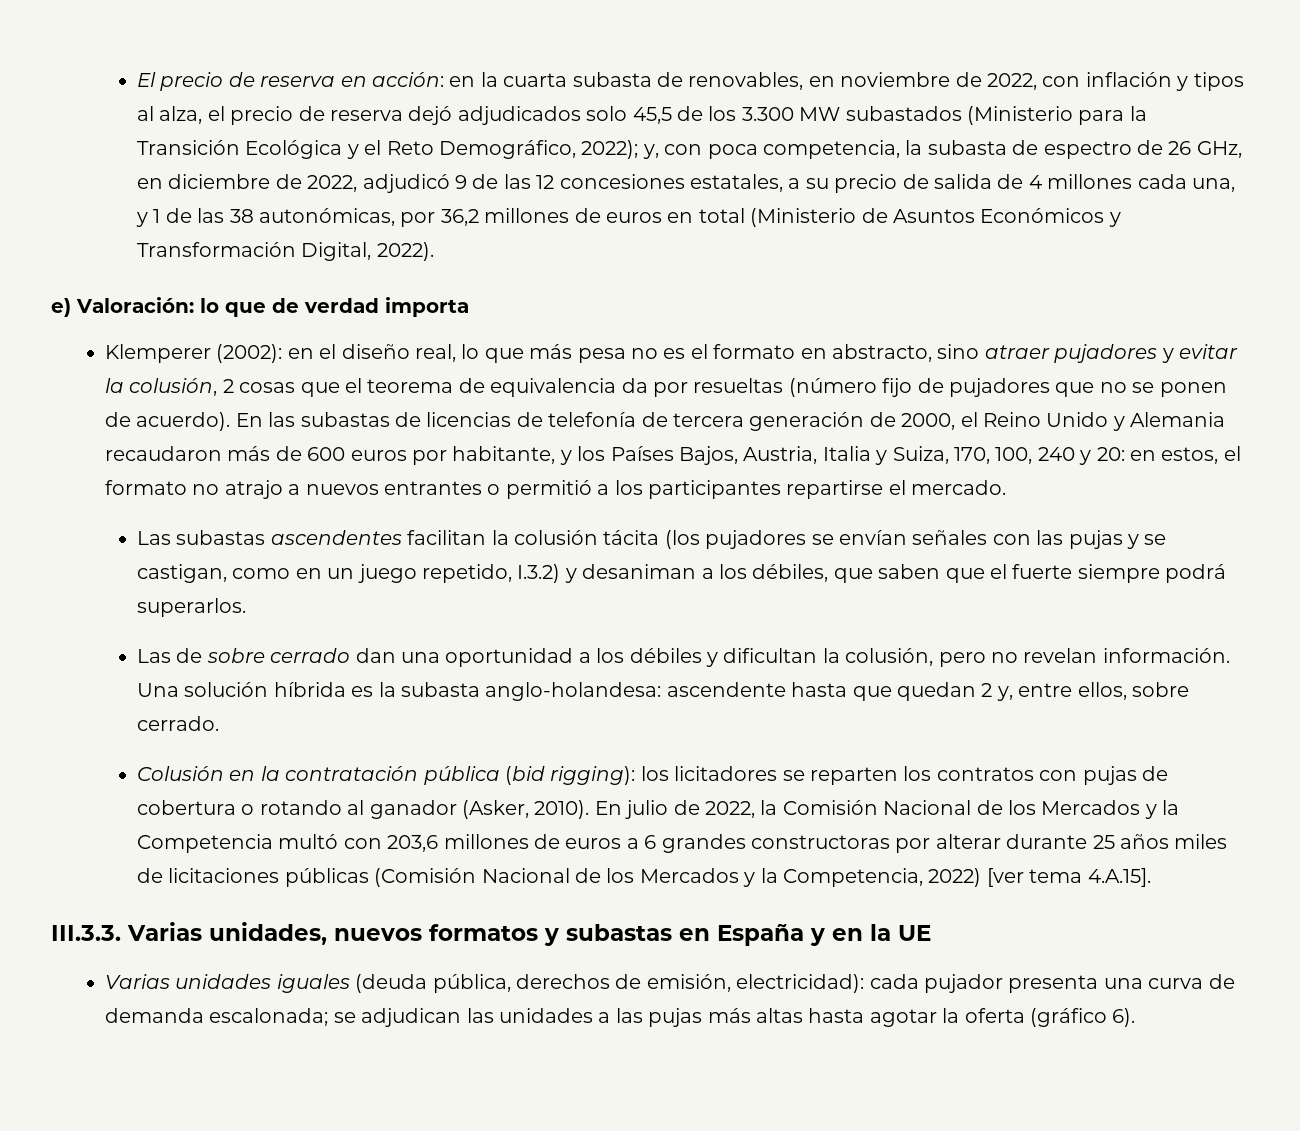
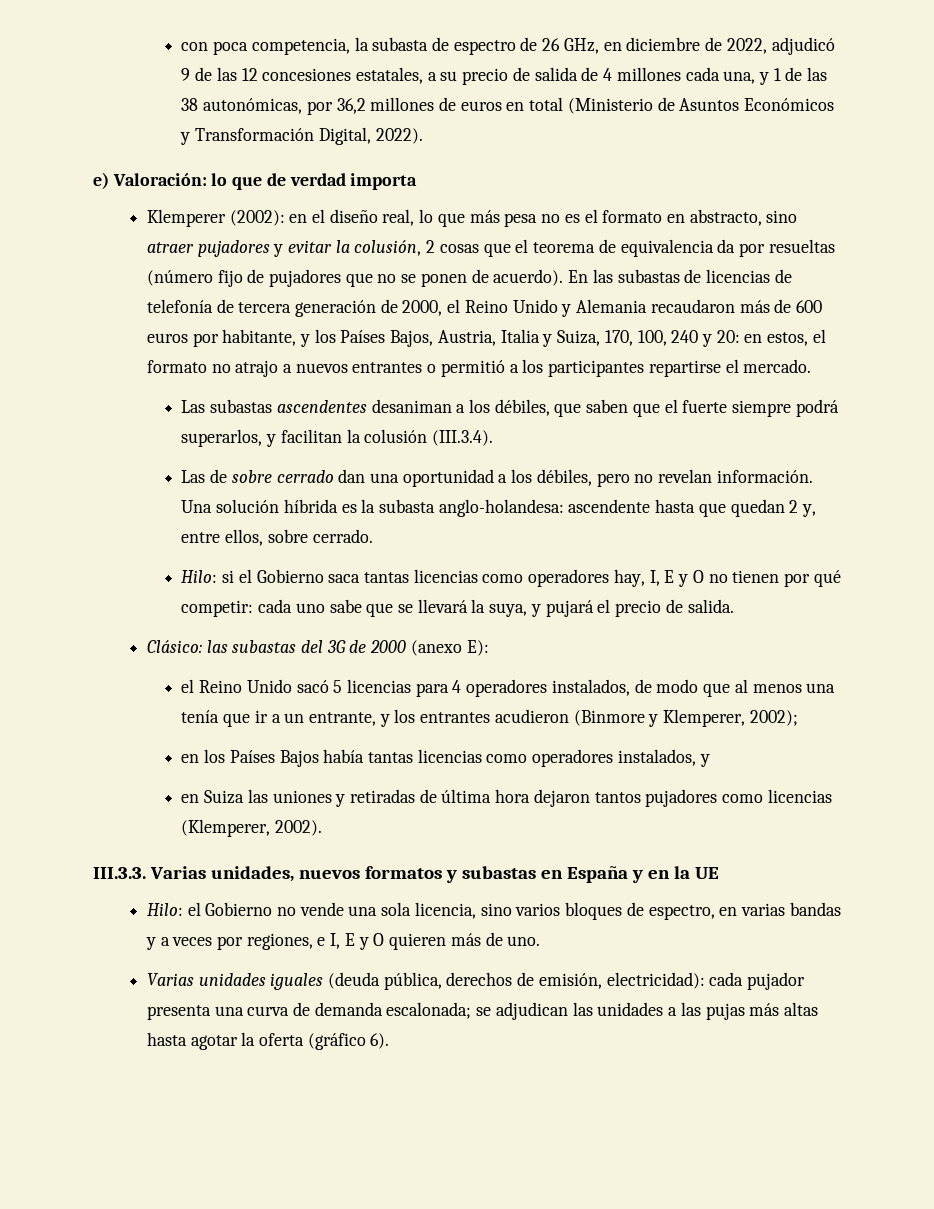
- El precio de reserva en acción: en la cuarta subasta de renovables, en noviembre de 2022, con inflación y tipos al alza, el precio de reserva dejó adjudicados solo 45,5 de los 3.300 MW subastados (Ministerio para la Transición Ecológica y el Reto Demográfico, 2022); y, con poca competencia, la subasta de espectro de 26 GHz, en diciembre de 2022, adjudicó 9 de las 12 concesiones estatales, a su precio de salida de 4 millones cada una, y 1 de las 38 autonómicas, por 36,2 millones de euros en total (Ministerio de Asuntos Económicos y Transformación Digital, 2022).
+ con poca competencia, la subasta de espectro de 26 GHz, en diciembre de 2022, adjudicó 9 de las 12 concesiones estatales, a su precio de salida de 4 millones cada una, y 1 de las 38 autonómicas, por 36,2 millones de euros en total (Ministerio de Asuntos Económicos y Transformación Digital, 2022).
- Las subastas ascendentes facilitan la colusión tácita (los pujadores se envían señales con las pujas y se castigan, como en un juego repetido, I.3.2) y desaniman a los débiles, que saben que el fuerte siempre podrá superarlos.
+ Las subastas ascendentes desaniman a los débiles, que saben que el fuerte siempre podrá superarlos, y facilitan la colusión (III.3.4).
- Las de sobre cerrado dan una oportunidad a los débiles y dificultan la colusión, pero no revelan información.
+ Las de sobre cerrado dan una oportunidad a los débiles, pero no revelan información.
- Colusión en la contratación pública (bid rigging): los licitadores se reparten los contratos con pujas de cobertura o rotando al ganador (Asker, 2010). En julio de 2022, la Comisión Nacional de los Mercados y la Competencia multó con 203,6 millones de euros a 6 grandes constructoras por alterar durante 25 años miles de licitaciones públicas (Comisión Nacional de los Mercados y la Competencia, 2022) [ver tema 4.A.15].
+ Hilo: si el Gobierno saca tantas licencias como operadores hay, I, E y O no tienen por qué competir: cada uno sabe que se llevará la suya, y pujará el precio de salida.
+ Clásico: las subastas del 3G de 2000 (anexo E):
+ el Reino Unido sacó 5 licencias para 4 operadores instalados, de modo que al menos una tenía que ir a un entrante, y los entrantes acudieron (Binmore y Klemperer, 2002);
+ en los Países Bajos había tantas licencias como operadores instalados, y
+ en Suiza las uniones y retiradas de última hora dejaron tantos pujadores como licencias (Klemperer, 2002).
+ Hilo: el Gobierno no vende una sola licencia, sino varios bloques de espectro, en varias bandas y a veces por regiones, e I, E y O quieren más de uno.

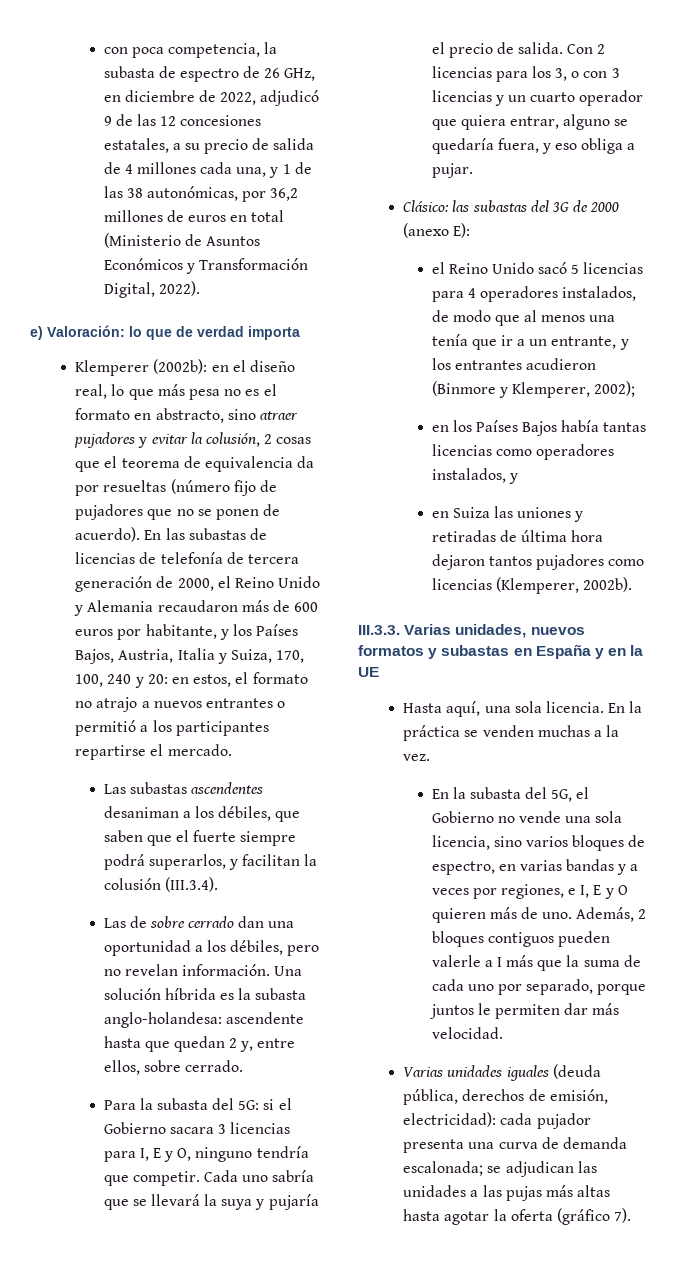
- Klemperer (2002): en el diseño real, lo que más pesa no es el formato en abstracto, sino atraer pujadores y evitar la colusión, 2 cosas que el teorema de equivalencia da por resueltas (número fijo de pujadores que no se ponen de acuerdo).
+ Klemperer (2002b): en el diseño real, lo que más pesa no es el formato en abstracto, sino atraer pujadores y evitar la colusión, 2 cosas que el teorema de equivalencia da por resueltas (número fijo de pujadores que no se ponen de acuerdo).
- Hilo: si el Gobierno saca tantas licencias como operadores hay, I, E y O no tienen por qué competir: cada uno sabe que se llevará la suya, y pujará el precio de salida.
+ Para la subasta del 5G: si el Gobierno sacara 3 licencias para I, E y O, ninguno tendría que competir. Cada uno sabría que se llevará la suya y pujaría el precio de salida. Con 2 licencias para los 3, o con 3 licencias y un cuarto operador que quiera entrar, alguno se quedaría fuera, y eso obliga a pujar.
- en Suiza las uniones y retiradas de última hora dejaron tantos pujadores como licencias (Klemperer, 2002).
+ en Suiza las uniones y retiradas de última hora dejaron tantos pujadores como licencias (Klemperer, 2002b).
- Hilo: el Gobierno no vende una sola licencia, sino varios bloques de espectro, en varias bandas y a veces por regiones, e I, E y O quieren más de uno.
+ Hasta aquí, una sola licencia. En la práctica se venden muchas a la vez.
+ En la subasta del 5G, el Gobierno no vende una sola licencia, sino varios bloques de espectro, en varias bandas y a veces por regiones, e I, E y O quieren más de uno. Además, 2 bloques contiguos pueden valerle a I más que la suma de cada uno por separado, porque juntos le permiten dar más velocidad.
- Varias unidades iguales (deuda pública, derechos de emisión, electricidad): cada pujador presenta una curva de demanda escalonada; se adjudican las unidades a las pujas más altas hasta agotar la oferta (gráfico 6).
+ Varias unidades iguales (deuda pública, derechos de emisión, electricidad): cada pujador presenta una curva de demanda escalonada; se adjudican las unidades a las pujas más altas hasta agotar la oferta (gráfico 7).

